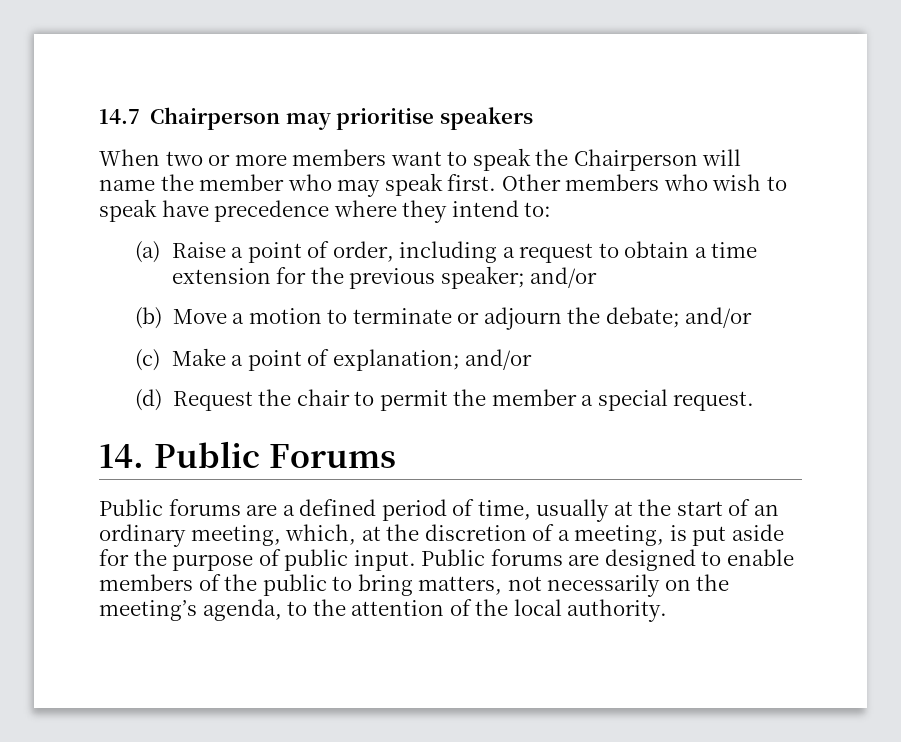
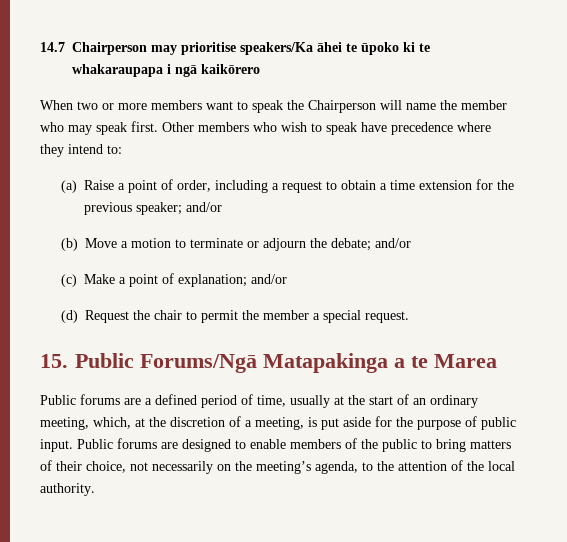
- 14.7 Chairperson may prioritise speakers
+ 14.7 Chairperson may prioritise speakers/Ka āhei te ūpoko ki te whakaraupapa i ngā kaikōrero
- 14. Public Forums
+ 15. Public Forums/Ngā Matapakinga a te Marea
- Public forums are designed to enable members of the public to bring matters, not necessarily on the meeting’s agenda, to the attention of the local authority.
+ Public forums are designed to enable members of the public to bring matters of their choice, not necessarily on the meeting’s agenda, to the attention of the local authority.

